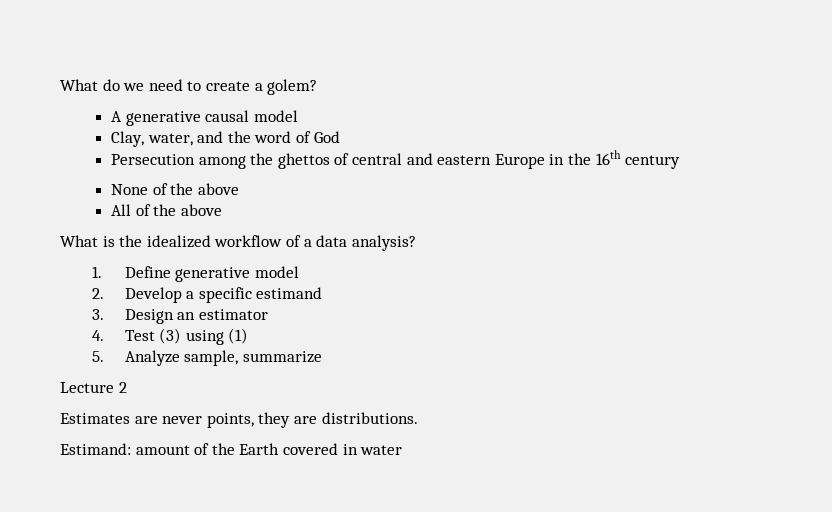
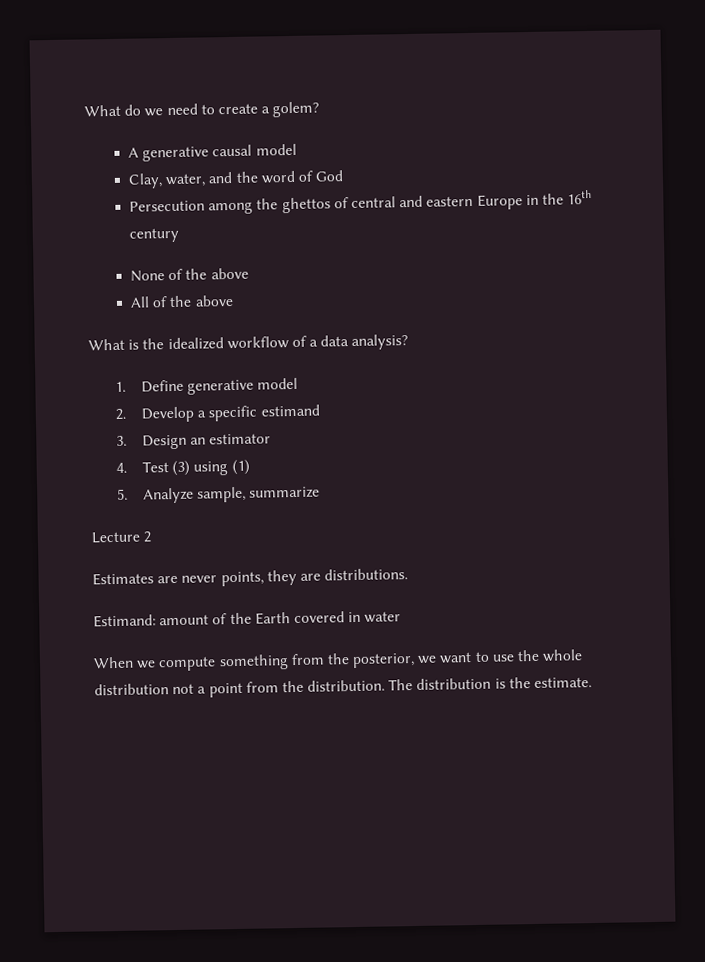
+ When we compute something from the posterior, we want to use the whole distribution not a point from the distribution. The distribution is the estimate.

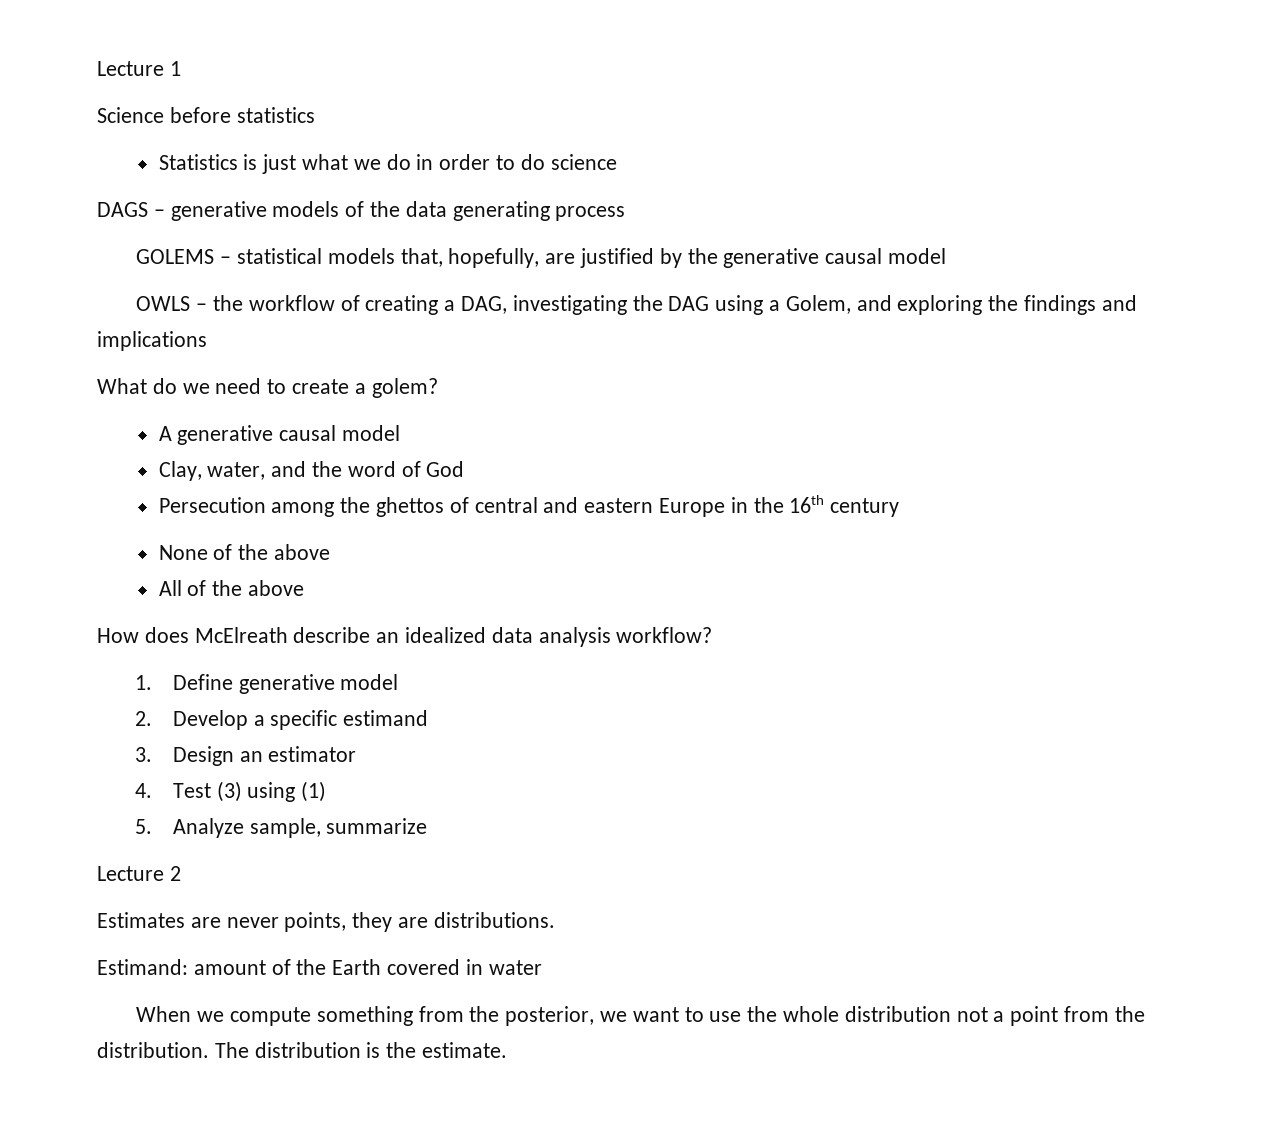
+ Lecture 1
+ Science before statistics
+ Statistics is just what we do in order to do science
+ DAGS – generative models of the data generating process
+ GOLEMS – statistical models that, hopefully, are justified by the generative causal model
+ OWLS – the workflow of creating a DAG, investigating the DAG using a Golem, and exploring the findings and implications
- What is the idealized workflow of a data analysis?
+ How does McElreath describe an idealized data analysis workflow?

